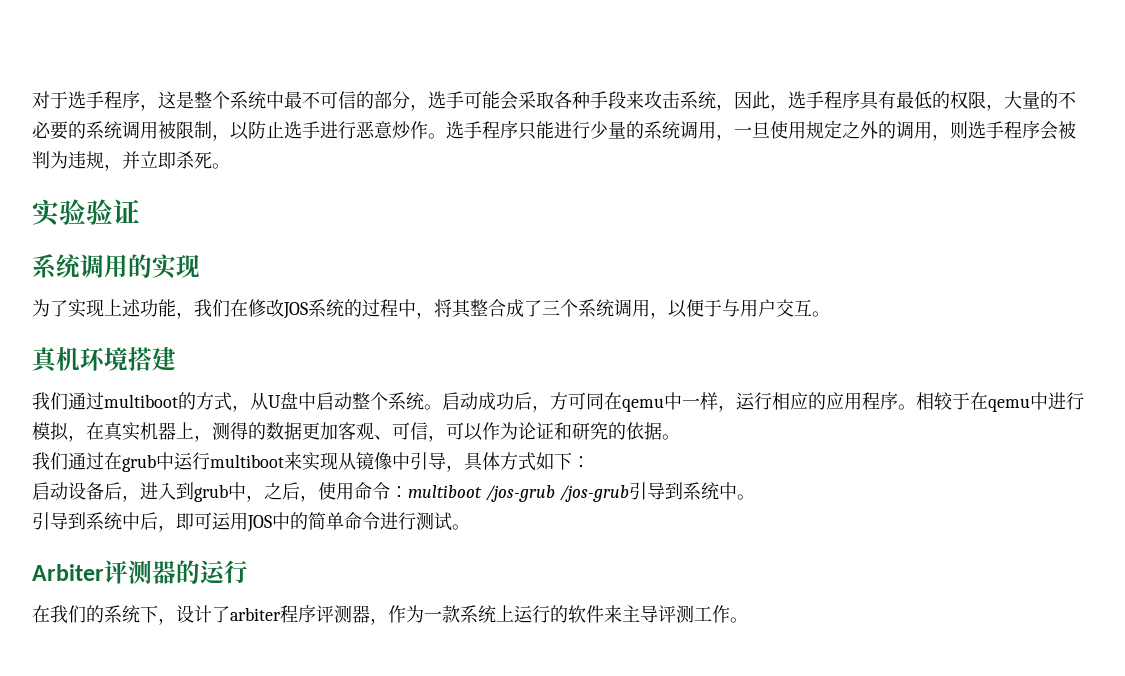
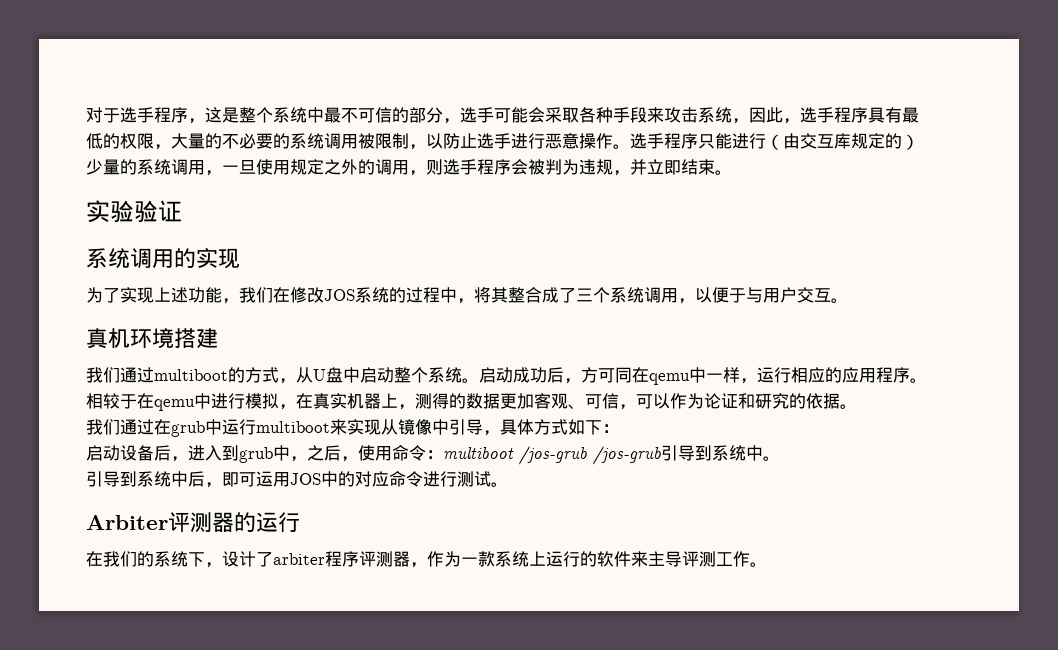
- 对于选手程序，这是整个系统中最不可信的部分，选手可能会采取各种手段来攻击系统，因此，选手程序具有最低的权限，大量的不必要的系统调用被限制，以防止选手进行恶意炒作。
+ 对于选手程序，这是整个系统中最不可信的部分，选手可能会采取各种手段来攻击系统，因此，选手程序具有最低的权限，大量的不必要的系统调用被限制，以防止选手进行恶意操作。
- 选手程序只能进行少量的系统调用，一旦使用规定之外的调用，则选手程序会被判为违规，并立即杀死。
+ 选手程序只能进行（由交互库规定的）少量的系统调用，一旦使用规定之外的调用，则选手程序会被判为违规，并立即结束。
- 引导到系统中后，即可运用JOS中的简单命令进行测试。
+ 引导到系统中后，即可运用JOS中的对应命令进行测试。

